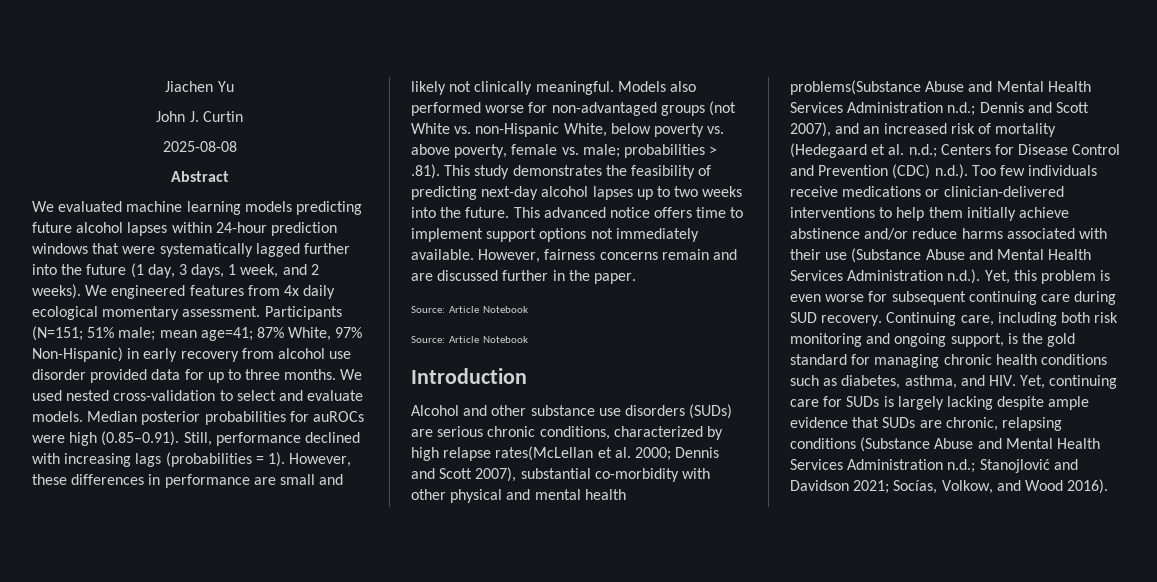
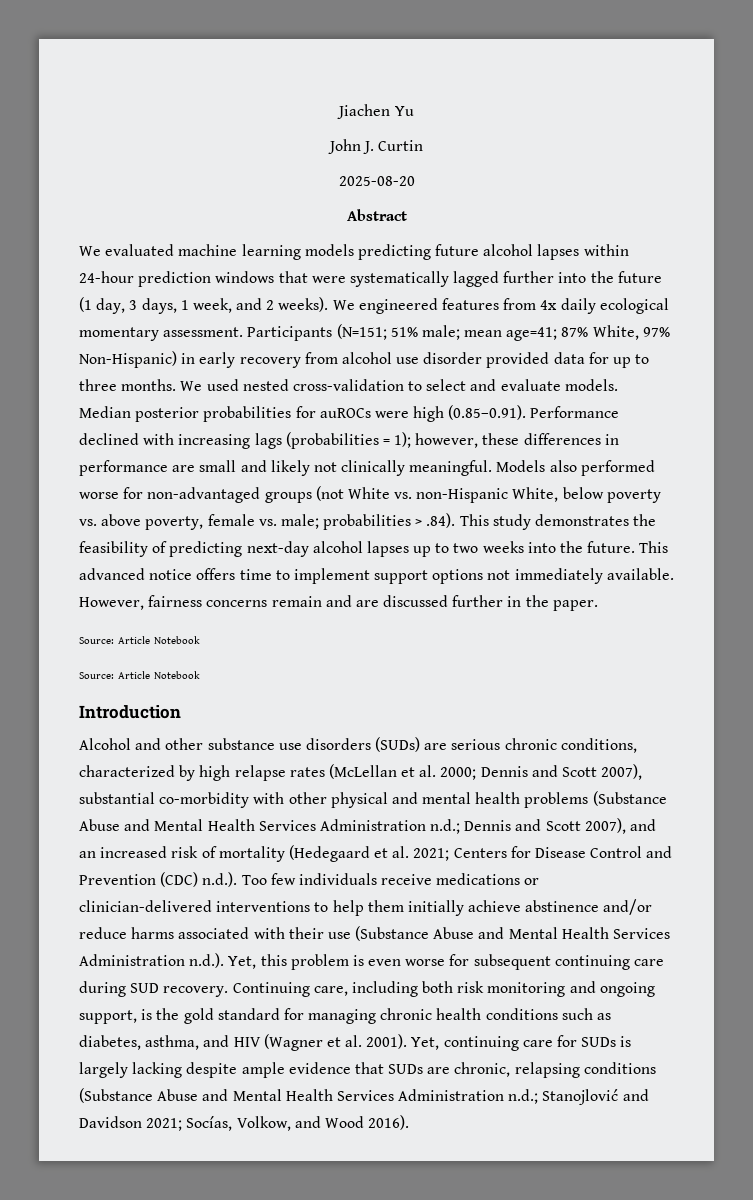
- 2025-08-08
+ 2025-08-20
- Median posterior probabilities for auROCs were high (0.85–0.91). Still, performance declined with increasing lags (probabilities = 1). However, these differences in performance are small and likely not clinically meaningful.
+ Median posterior probabilities for auROCs were high (0.85–0.91). Performance declined with increasing lags (probabilities = 1); however, these differences in performance are small and likely not clinically meaningful.
- Models also performed worse for non-advantaged groups (not White vs. non-Hispanic White, below poverty vs. above poverty, female vs. male; probabilities > .81). This study demonstrates the feasibility of predicting next-day alcohol lapses up to two weeks into the future.
+ Models also performed worse for non-advantaged groups (not White vs. non-Hispanic White, below poverty vs. above poverty, female vs. male; probabilities > .84). This study demonstrates the feasibility of predicting next-day alcohol lapses up to two weeks into the future.
- Alcohol and other substance use disorders (SUDs) are serious chronic conditions, characterized by high relapse rates(McLellan et al. 2000;
+ Alcohol and other substance use disorders (SUDs) are serious chronic conditions, characterized by high relapse rates (McLellan et al. 2000;
- Dennis and Scott 2007), substantial co-morbidity with other physical and mental health problems(Substance Abuse and Mental Health Services Administration n.d.;
+ Dennis and Scott 2007), substantial co-morbidity with other physical and mental health problems (Substance Abuse and Mental Health Services Administration n.d.;
- Dennis and Scott 2007), and an increased risk of mortality (Hedegaard et al. n.d.;
+ Dennis and Scott 2007), and an increased risk of mortality (Hedegaard et al. 2021;
- Continuing care, including both risk monitoring and ongoing support, is the gold standard for managing chronic health conditions such as diabetes, asthma, and HIV. Yet, continuing care for SUDs is largely lacking despite ample evidence that SUDs are chronic, relapsing conditions (Substance Abuse and Mental Health Services Administration n.d.; Stanojlović and Davidson 2021; Socías, Volkow, and Wood 2016).
+ Continuing care, including both risk monitoring and ongoing support, is the gold standard for managing chronic health conditions such as diabetes, asthma, and HIV (Wagner et al. 2001). Yet, continuing care for SUDs is largely lacking despite ample evidence that SUDs are chronic, relapsing conditions (Substance Abuse and Mental Health Services Administration n.d.; Stanojlović and Davidson 2021; Socías, Volkow, and Wood 2016).

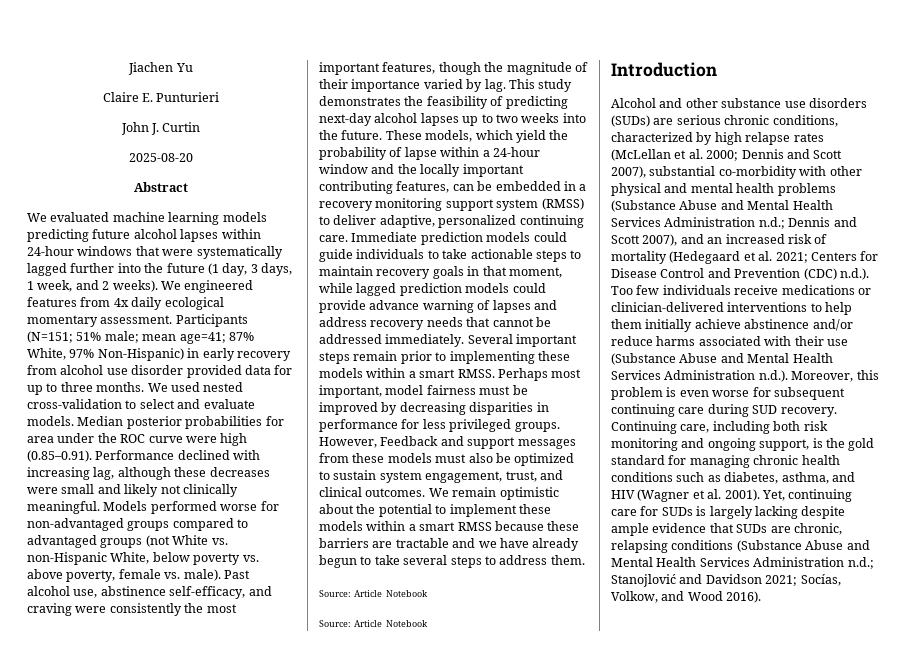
+ Claire E. Punturieri
- We evaluated machine learning models predicting future alcohol lapses within 24-hour prediction windows that were systematically lagged further into the future (1 day, 3 days, 1 week, and 2 weeks).
+ We evaluated machine learning models predicting future alcohol lapses within 24-hour windows that were systematically lagged further into the future (1 day, 3 days, 1 week, and 2 weeks).
- Median posterior probabilities for auROCs were high (0.85–0.91). Performance declined with increasing lags (probabilities = 1); however, these differences in performance are small and likely not clinically meaningful.
+ Median posterior probabilities for area under the ROC curve were high (0.85–0.91). Performance declined with increasing lag, although these decreases were small and likely not clinically meaningful.
- Models also performed worse for non-advantaged groups (not White vs. non-Hispanic White, below poverty vs. above poverty, female vs. male; probabilities > .84). This study demonstrates the feasibility of predicting next-day alcohol lapses up to two weeks into the future.
+ Models performed worse for non-advantaged groups compared to advantaged groups (not White vs. non-Hispanic White, below poverty vs. above poverty, female vs. male). Past alcohol use, abstinence self-efficacy, and craving were consistently the most important features, though the magnitude of their importance varied by lag. This study demonstrates the feasibility of predicting next-day alcohol lapses up to two weeks into the future.
- This advanced notice offers time to implement support options not immediately available. However, fairness concerns remain and are discussed further in the paper.
+ These models, which yield the probability of lapse within a 24-hour window and the locally important contributing features, can be embedded in a recovery monitoring support system (RMSS) to deliver adaptive, personalized continuing care. Immediate prediction models could guide individuals to take actionable steps to maintain recovery goals in that moment, while lagged prediction models could provide advance warning of lapses and address recovery needs that cannot be addressed immediately. Several important steps remain prior to implementing these models within a smart RMSS. Perhaps most important, model fairness must be improved by decreasing disparities in performance for less privileged groups. However, Feedback and support messages from these models must also be optimized to sustain system engagement, trust, and clinical outcomes. We remain optimistic about the potential to implement these models within a smart RMSS because these barriers are tractable and we have already begun to take several steps to address them.
- Centers for Disease Control and Prevention (CDC) n.d.). Too few individuals receive medications or clinician-delivered interventions to help them initially achieve abstinence and/or reduce harms associated with their use (Substance Abuse and Mental Health Services Administration n.d.). Yet, this problem is even worse for subsequent continuing care during SUD recovery.
+ Centers for Disease Control and Prevention (CDC) n.d.). Too few individuals receive medications or clinician-delivered interventions to help them initially achieve abstinence and/or reduce harms associated with their use (Substance Abuse and Mental Health Services Administration n.d.). Moreover, this problem is even worse for subsequent continuing care during SUD recovery.

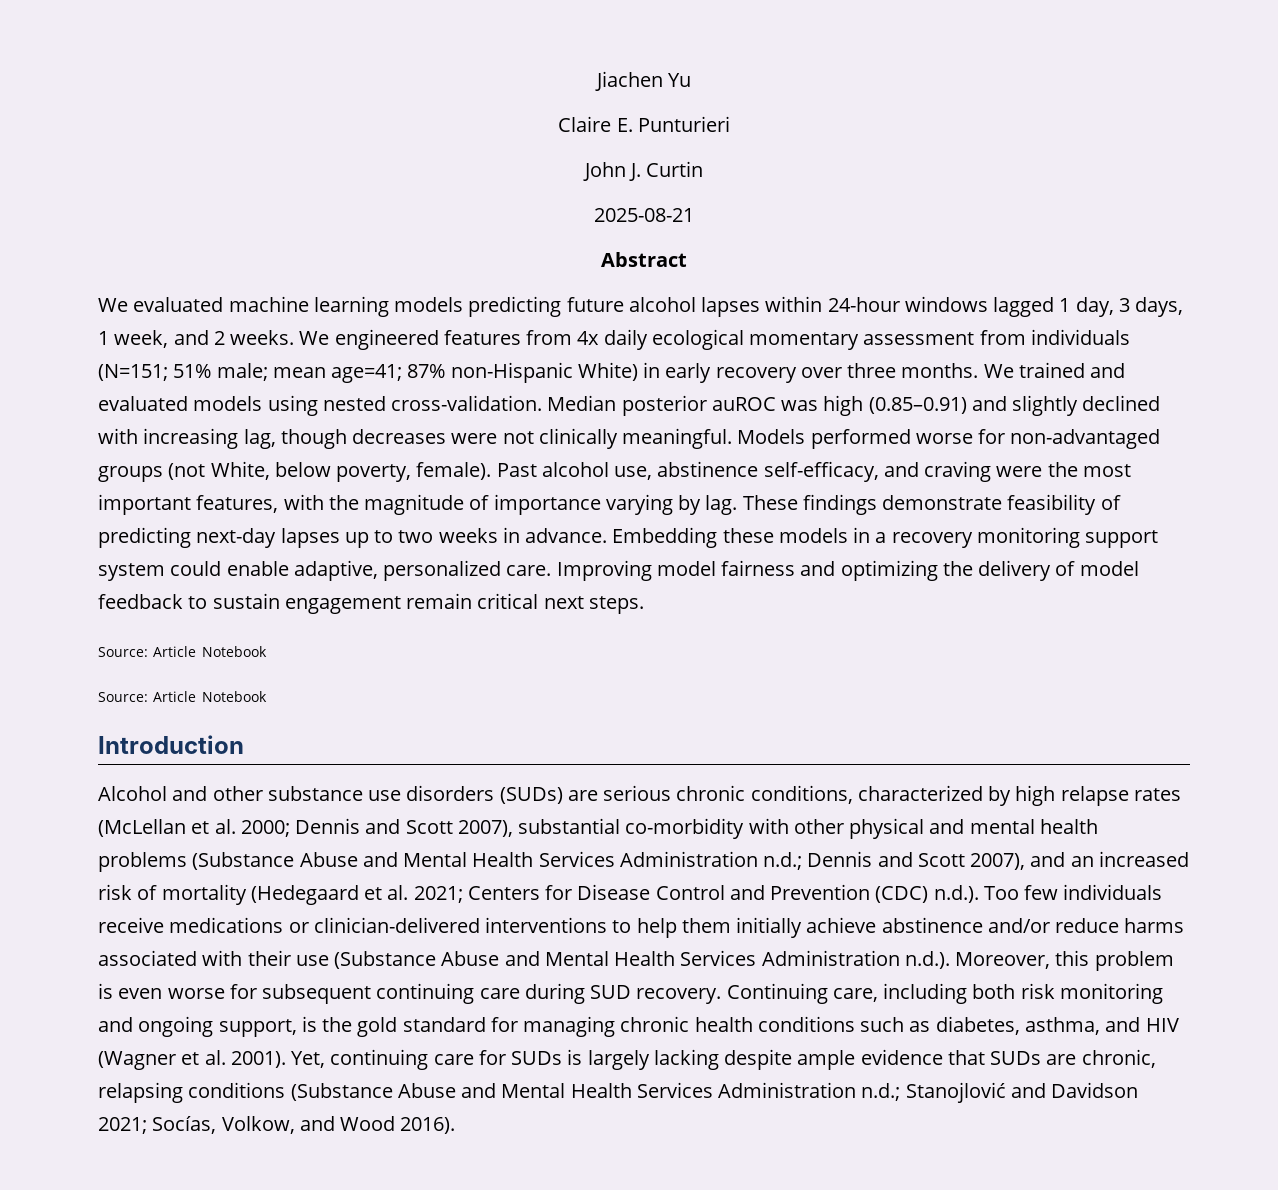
- 2025-08-20
+ 2025-08-21
- We evaluated machine learning models predicting future alcohol lapses within 24-hour windows that were systematically lagged further into the future (1 day, 3 days, 1 week, and 2 weeks).
+ We evaluated machine learning models predicting future alcohol lapses within 24-hour windows lagged 1 day, 3 days, 1 week, and 2 weeks.
- We engineered features from 4x daily ecological momentary assessment. Participants (N=151; 51% male; mean age=41; 87% White, 97% Non-Hispanic) in early recovery from alcohol use disorder provided data for up to three months. We used nested cross-validation to select and evaluate models. Median posterior probabilities for area under the ROC curve were high (0.85–0.91). Performance declined with increasing lag, although these decreases were small and likely not clinically meaningful.
+ We engineered features from 4x daily ecological momentary assessment from individuals (N=151; 51% male; mean age=41; 87% non-Hispanic White) in early recovery over three months. We trained and evaluated models using nested cross-validation. Median posterior auROC was high (0.85–0.91) and slightly declined with increasing lag, though decreases were not clinically meaningful.
- Models performed worse for non-advantaged groups compared to advantaged groups (not White vs. non-Hispanic White, below poverty vs. above poverty, female vs. male).
+ Models performed worse for non-advantaged groups (not White, below poverty, female).
- Past alcohol use, abstinence self-efficacy, and craving were consistently the most important features, though the magnitude of their importance varied by lag. This study demonstrates the feasibility of predicting next-day alcohol lapses up to two weeks into the future. These models, which yield the probability of lapse within a 24-hour window and the locally important contributing features, can be embedded in a recovery monitoring support system (RMSS) to deliver adaptive, personalized continuing care. Immediate prediction models could guide individuals to take actionable steps to maintain recovery goals in that moment, while lagged prediction models could provide advance warning of lapses and address recovery needs that cannot be addressed immediately. Several important steps remain prior to implementing these models within a smart RMSS. Perhaps most important, model fairness must be improved by decreasing disparities in performance for less privileged groups. However, Feedback and support messages from these models must also be optimized to sustain system engagement, trust, and clinical outcomes. We remain optimistic about the potential to implement these models within a smart RMSS because these barriers are tractable and we have already begun to take several steps to address them.
+ Past alcohol use, abstinence self-efficacy, and craving were the most important features, with the magnitude of importance varying by lag. These findings demonstrate feasibility of predicting next-day lapses up to two weeks in advance. Embedding these models in a recovery monitoring support system could enable adaptive, personalized care. Improving model fairness and optimizing the delivery of model feedback to sustain engagement remain critical next steps.

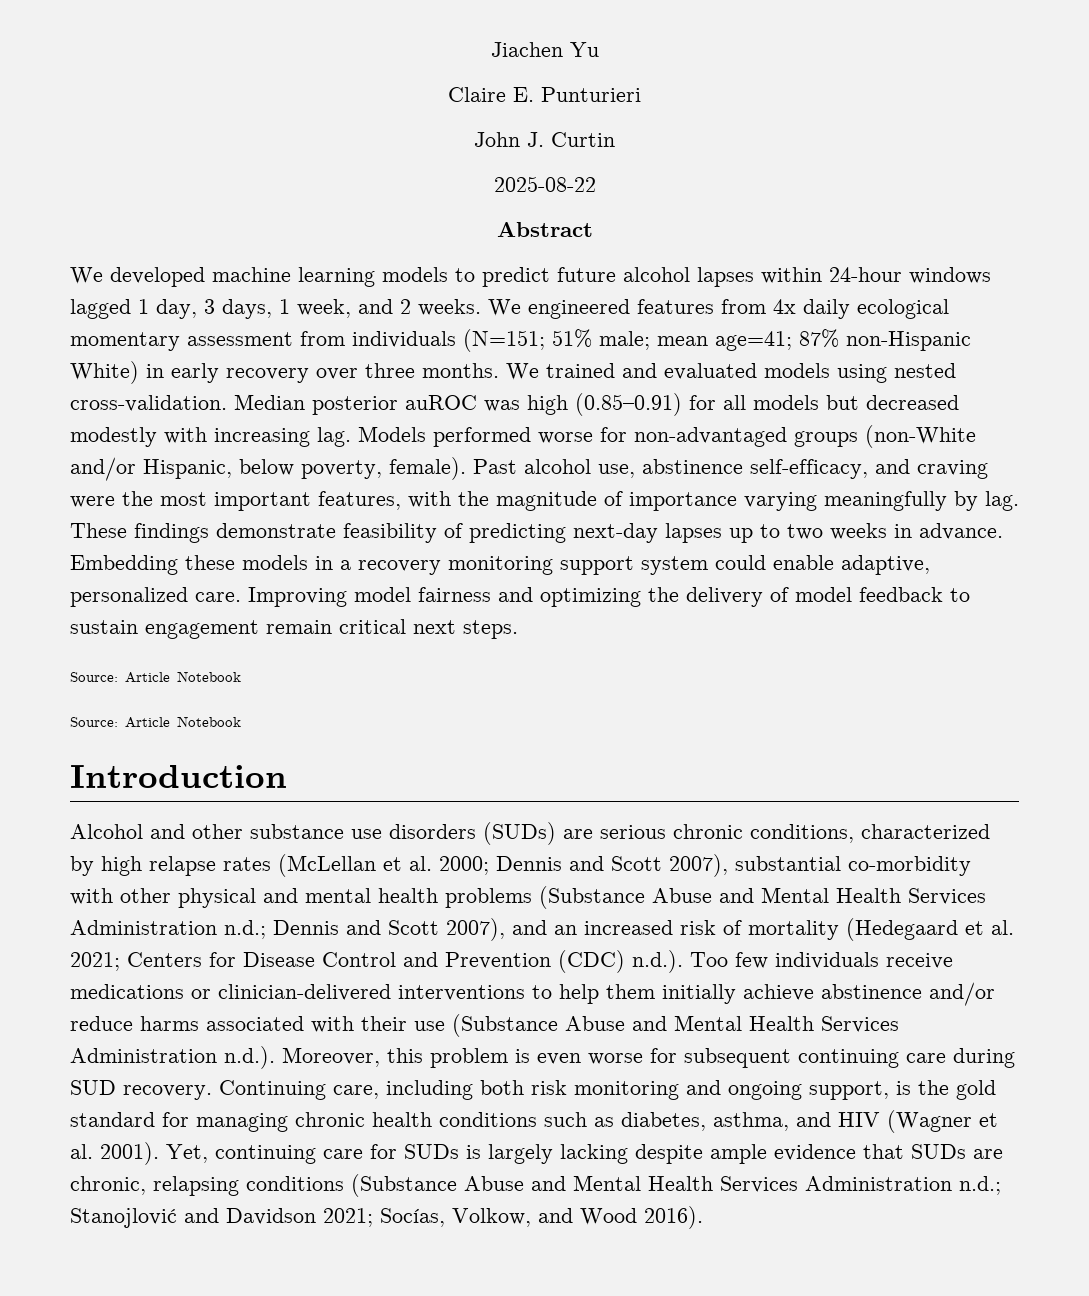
- 2025-08-21
+ 2025-08-22
- We evaluated machine learning models predicting future alcohol lapses within 24-hour windows lagged 1 day, 3 days, 1 week, and 2 weeks.
+ We developed machine learning models to predict future alcohol lapses within 24-hour windows lagged 1 day, 3 days, 1 week, and 2 weeks.
- Median posterior auROC was high (0.85–0.91) and slightly declined with increasing lag, though decreases were not clinically meaningful.
+ Median posterior auROC was high (0.85–0.91) for all models but decreased modestly with increasing lag.
- Models performed worse for non-advantaged groups (not White, below poverty, female).
+ Models performed worse for non-advantaged groups (non-White and/or Hispanic, below poverty, female).
- Past alcohol use, abstinence self-efficacy, and craving were the most important features, with the magnitude of importance varying by lag.
+ Past alcohol use, abstinence self-efficacy, and craving were the most important features, with the magnitude of importance varying meaningfully by lag.

